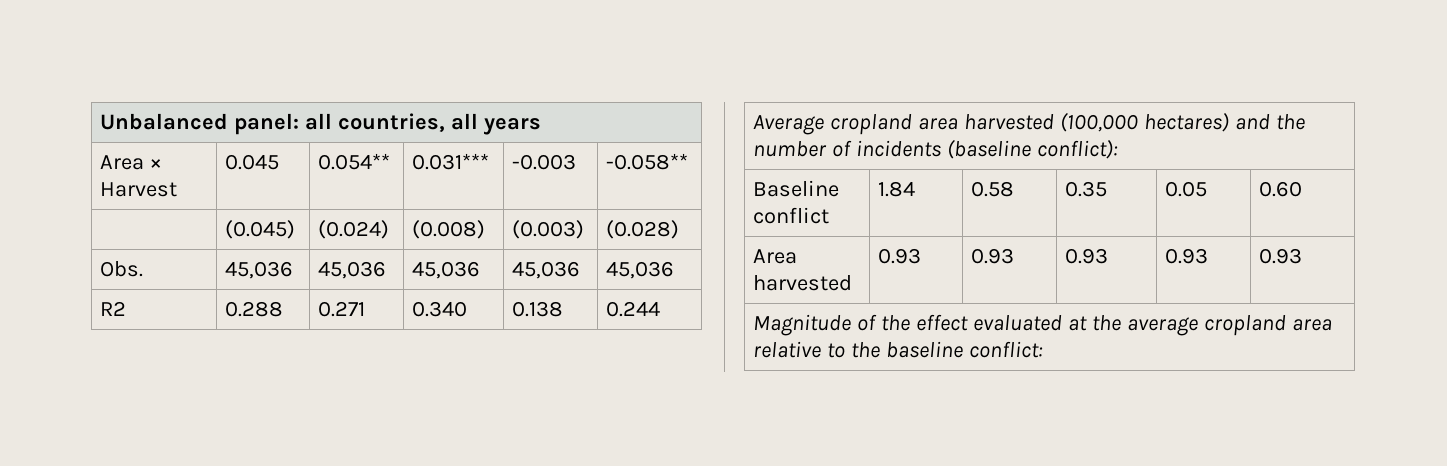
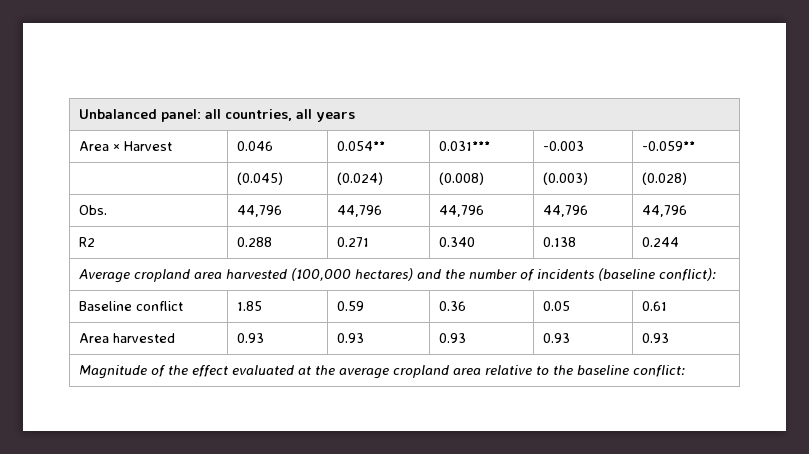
- Area × Harvest | 0.045 | 0.054** | 0.031*** | -0.003 | -0.058**
+ Area × Harvest | 0.046 | 0.054** | 0.031*** | -0.003 | -0.059**
- Obs. | 45,036 | 45,036 | 45,036 | 45,036 | 45,036
+ Obs. | 44,796 | 44,796 | 44,796 | 44,796 | 44,796
- Baseline conflict | 1.84 | 0.58 | 0.35 | 0.05 | 0.60
+ Baseline conflict | 1.85 | 0.59 | 0.36 | 0.05 | 0.61

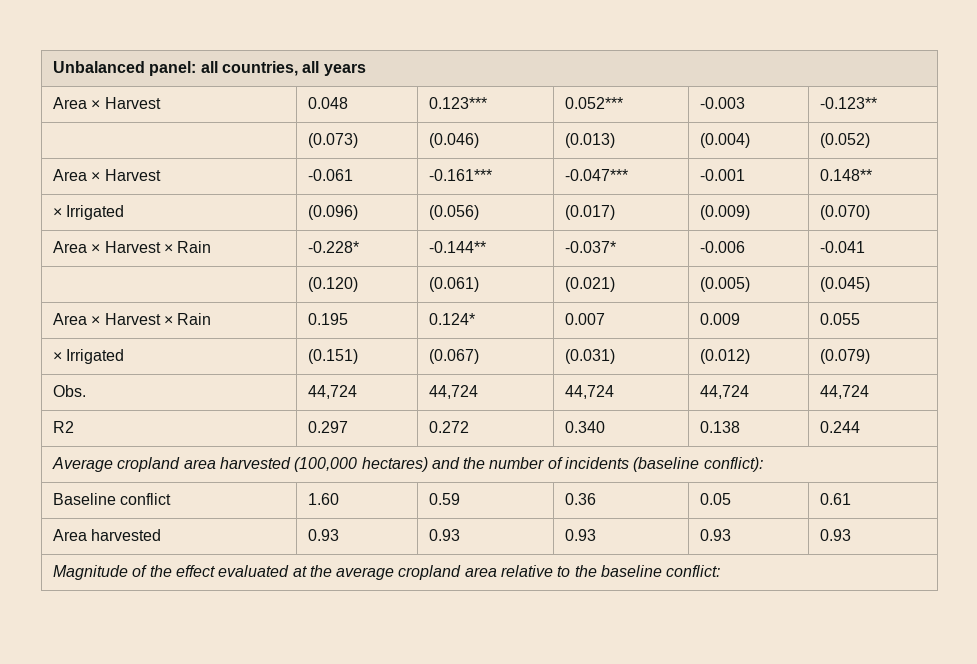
- Area × Harvest | 0.046 | 0.054** | 0.031*** | -0.003 | -0.059**
- | (0.045) | (0.024) | (0.008) | (0.003) | (0.028)
- Obs. | 44,796 | 44,796 | 44,796 | 44,796 | 44,796
+ Area × Harvest | 0.048 | 0.123*** | 0.052*** | -0.003 | -0.123**
+ | (0.073) | (0.046) | (0.013) | (0.004) | (0.052)
+ Area × Harvest | -0.061 | -0.161*** | -0.047*** | -0.001 | 0.148**
+ × Irrigated | (0.096) | (0.056) | (0.017) | (0.009) | (0.070)
+ Area × Harvest × Rain | -0.228* | -0.144** | -0.037* | -0.006 | -0.041
+ | (0.120) | (0.061) | (0.021) | (0.005) | (0.045)
+ Area × Harvest × Rain | 0.195 | 0.124* | 0.007 | 0.009 | 0.055
+ × Irrigated | (0.151) | (0.067) | (0.031) | (0.012) | (0.079)
+ Obs. | 44,724 | 44,724 | 44,724 | 44,724 | 44,724
- R2 | 0.288 | 0.271 | 0.340 | 0.138 | 0.244
+ R2 | 0.297 | 0.272 | 0.340 | 0.138 | 0.244
- Baseline conflict | 1.85 | 0.59 | 0.36 | 0.05 | 0.61
+ Baseline conflict | 1.60 | 0.59 | 0.36 | 0.05 | 0.61

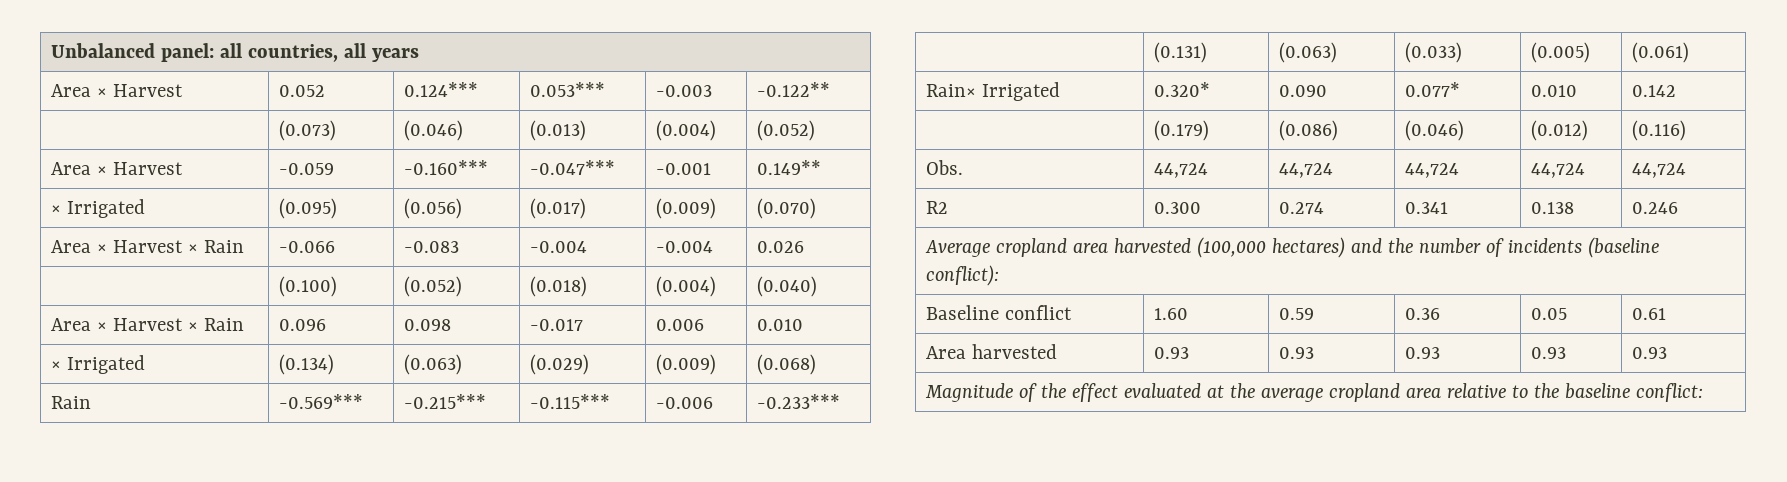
- Area × Harvest | 0.048 | 0.123*** | 0.052*** | -0.003 | -0.123**
+ Area × Harvest | 0.052 | 0.124*** | 0.053*** | -0.003 | -0.122**
- Area × Harvest | -0.061 | -0.161*** | -0.047*** | -0.001 | 0.148**
- × Irrigated | (0.096) | (0.056) | (0.017) | (0.009) | (0.070)
+ Area × Harvest | -0.059 | -0.160*** | -0.047*** | -0.001 | 0.149**
+ × Irrigated | (0.095) | (0.056) | (0.017) | (0.009) | (0.070)
- Area × Harvest × Rain | -0.228* | -0.144** | -0.037* | -0.006 | -0.041
- | (0.120) | (0.061) | (0.021) | (0.005) | (0.045)
- Area × Harvest × Rain | 0.195 | 0.124* | 0.007 | 0.009 | 0.055
- × Irrigated | (0.151) | (0.067) | (0.031) | (0.012) | (0.079)
+ Area × Harvest × Rain | -0.066 | -0.083 | -0.004 | -0.004 | 0.026
+ | (0.100) | (0.052) | (0.018) | (0.004) | (0.040)
+ Area × Harvest × Rain | 0.096 | 0.098 | -0.017 | 0.006 | 0.010
+ × Irrigated | (0.134) | (0.063) | (0.029) | (0.009) | (0.068)
+ Rain | -0.569*** | -0.215*** | -0.115*** | -0.006 | -0.233***
+ | (0.131) | (0.063) | (0.033) | (0.005) | (0.061)
+ Rain× Irrigated | 0.320* | 0.090 | 0.077* | 0.010 | 0.142
+ | (0.179) | (0.086) | (0.046) | (0.012) | (0.116)
- R2 | 0.297 | 0.272 | 0.340 | 0.138 | 0.244
+ R2 | 0.300 | 0.274 | 0.341 | 0.138 | 0.246

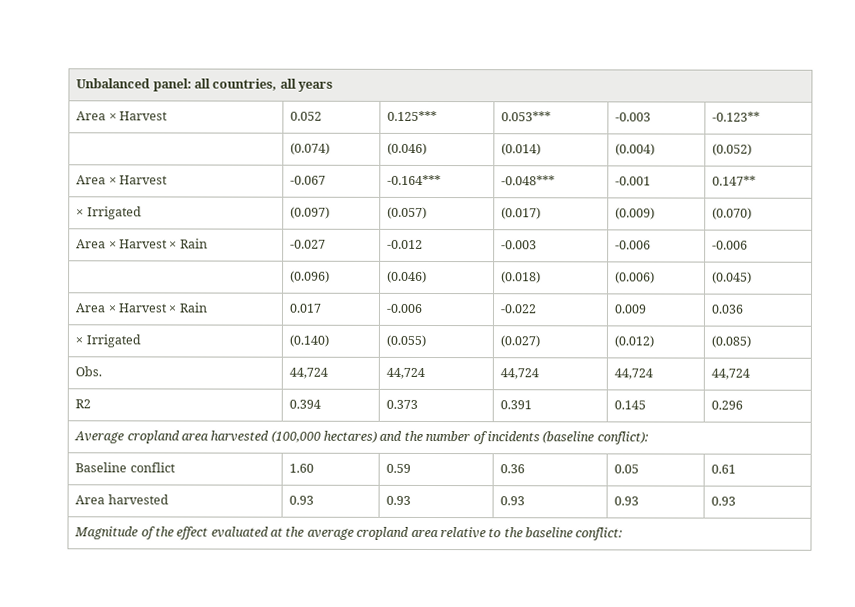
- Area × Harvest | 0.052 | 0.124*** | 0.053*** | -0.003 | -0.122**
- | (0.073) | (0.046) | (0.013) | (0.004) | (0.052)
+ Area × Harvest | 0.052 | 0.125*** | 0.053*** | -0.003 | -0.123**
+ | (0.074) | (0.046) | (0.014) | (0.004) | (0.052)
- Area × Harvest | -0.059 | -0.160*** | -0.047*** | -0.001 | 0.149**
- × Irrigated | (0.095) | (0.056) | (0.017) | (0.009) | (0.070)
+ Area × Harvest | -0.067 | -0.164*** | -0.048*** | -0.001 | 0.147**
+ × Irrigated | (0.097) | (0.057) | (0.017) | (0.009) | (0.070)
- Area × Harvest × Rain | -0.066 | -0.083 | -0.004 | -0.004 | 0.026
- | (0.100) | (0.052) | (0.018) | (0.004) | (0.040)
- Area × Harvest × Rain | 0.096 | 0.098 | -0.017 | 0.006 | 0.010
- × Irrigated | (0.134) | (0.063) | (0.029) | (0.009) | (0.068)
- Rain | -0.569*** | -0.215*** | -0.115*** | -0.006 | -0.233***
- | (0.131) | (0.063) | (0.033) | (0.005) | (0.061)
- Rain× Irrigated | 0.320* | 0.090 | 0.077* | 0.010 | 0.142
- | (0.179) | (0.086) | (0.046) | (0.012) | (0.116)
+ Area × Harvest × Rain | -0.027 | -0.012 | -0.003 | -0.006 | -0.006
+ | (0.096) | (0.046) | (0.018) | (0.006) | (0.045)
+ Area × Harvest × Rain | 0.017 | -0.006 | -0.022 | 0.009 | 0.036
+ × Irrigated | (0.140) | (0.055) | (0.027) | (0.012) | (0.085)
- R2 | 0.300 | 0.274 | 0.341 | 0.138 | 0.246
+ R2 | 0.394 | 0.373 | 0.391 | 0.145 | 0.296

